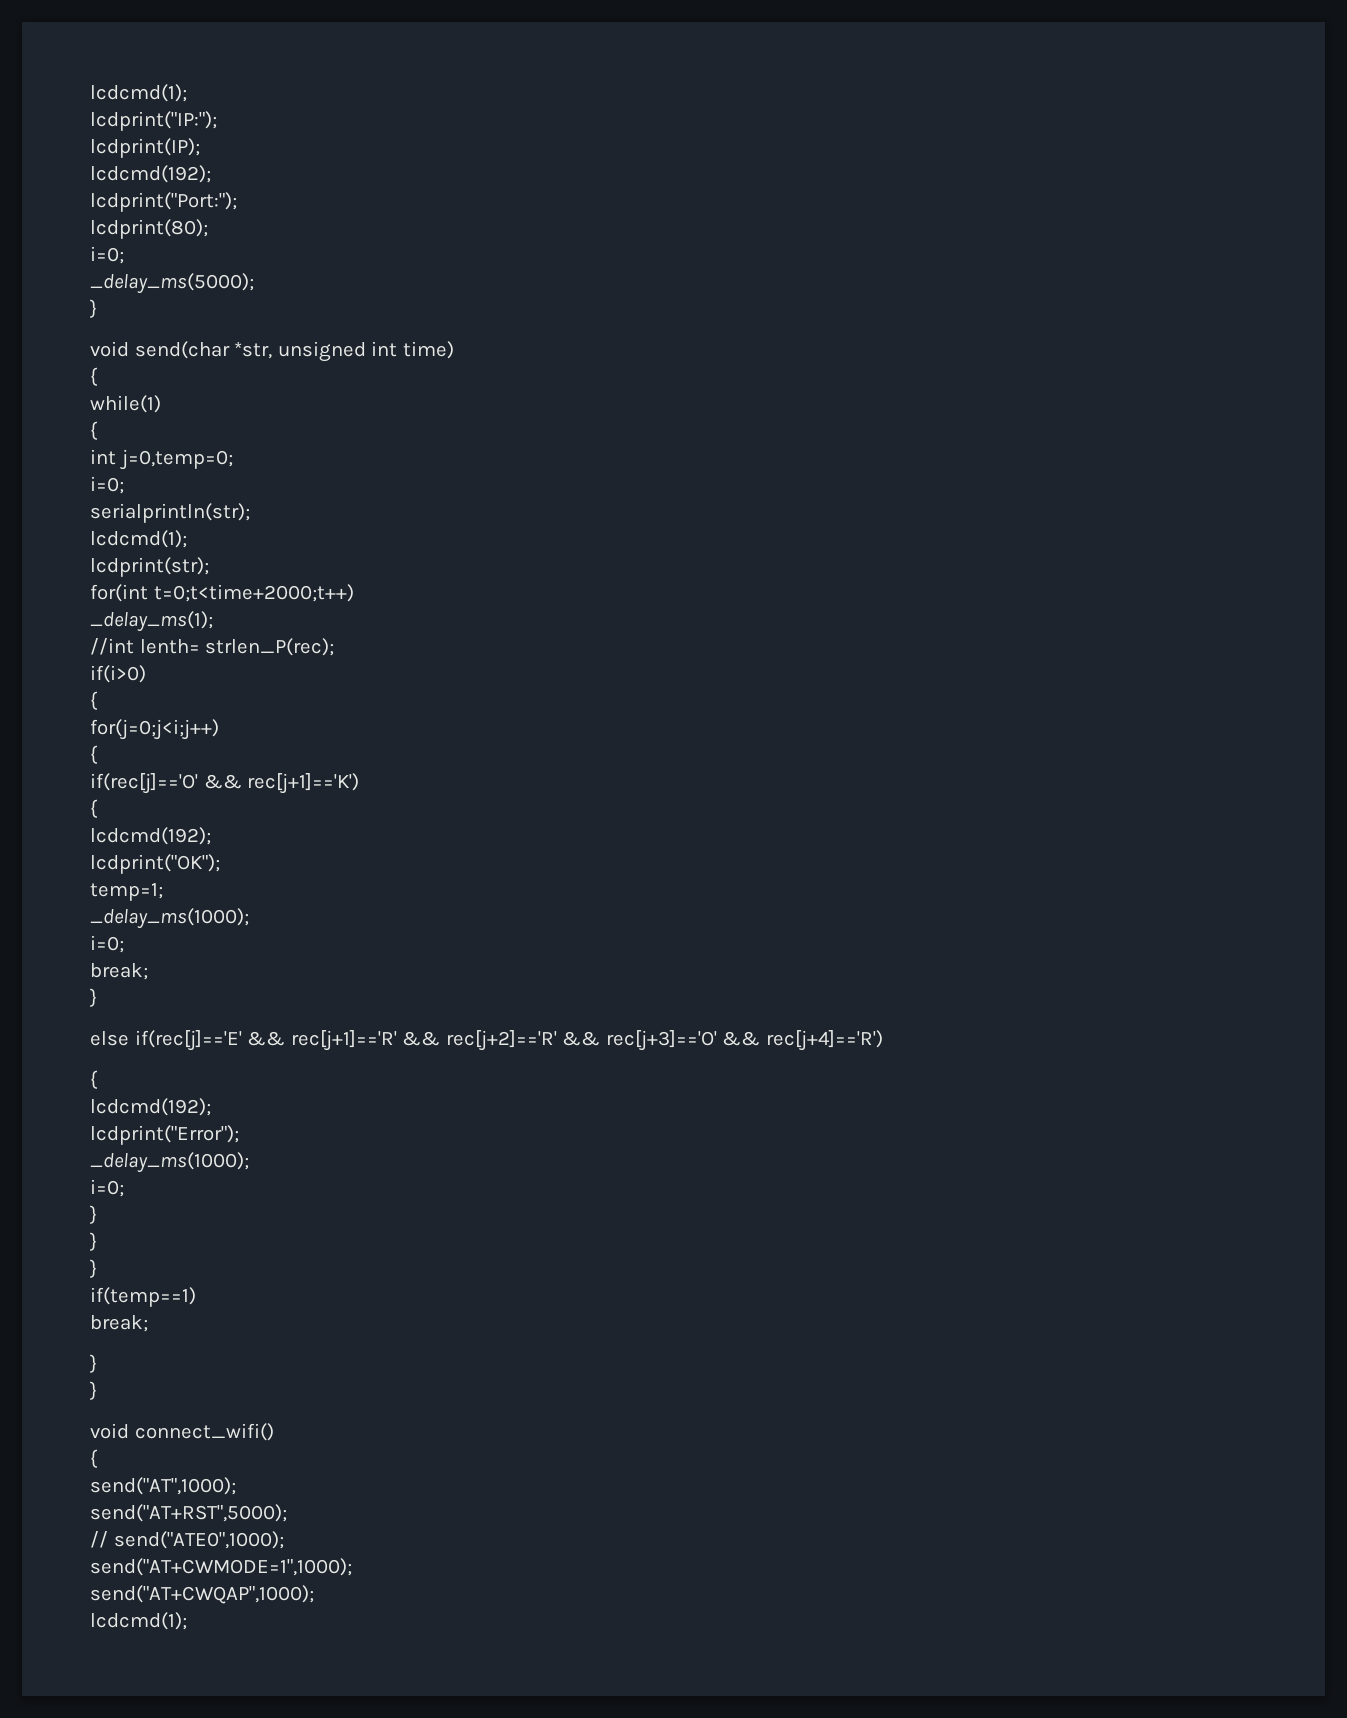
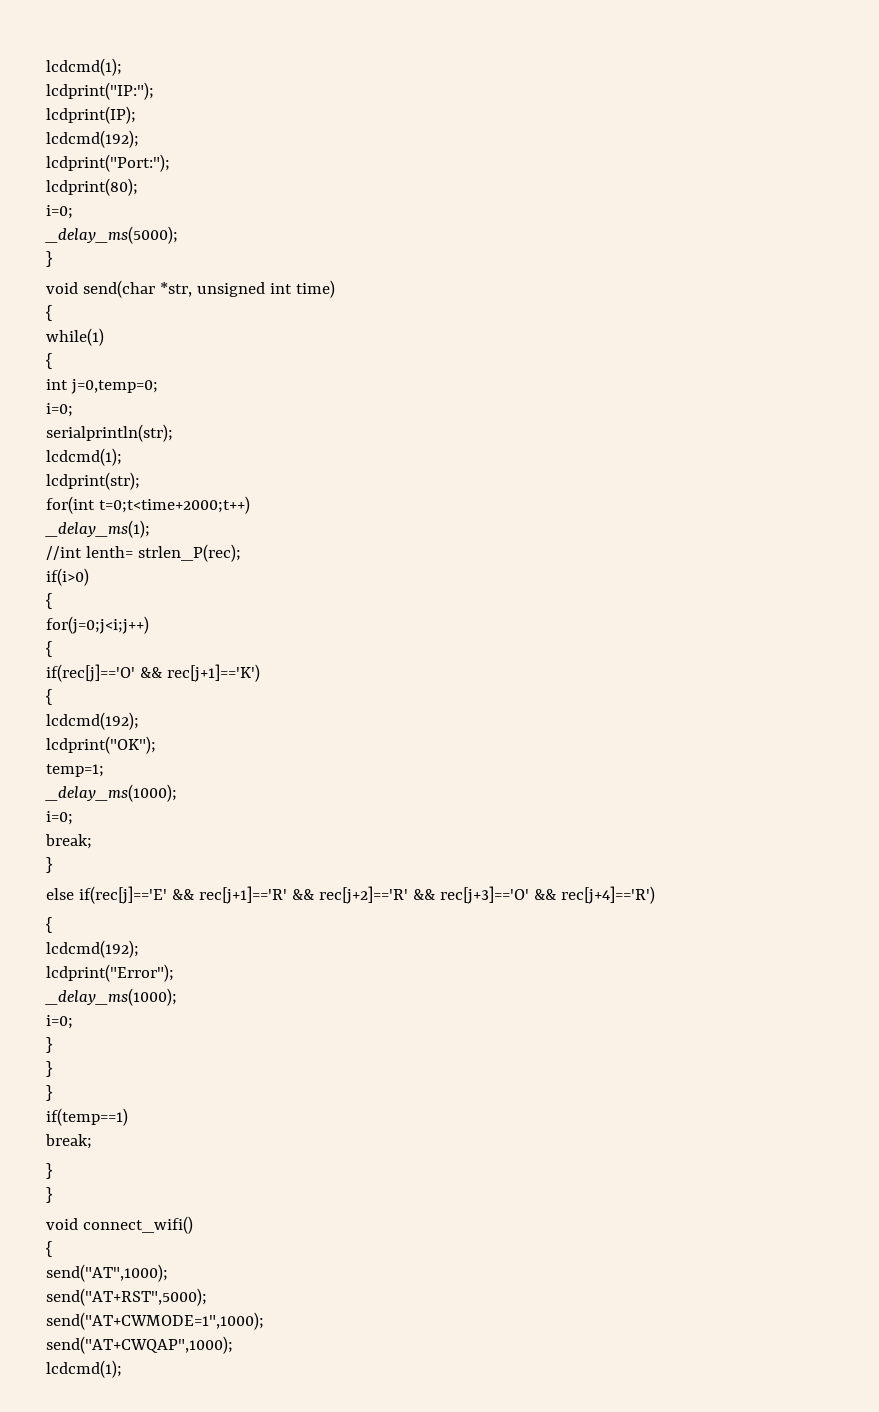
- // send("ATE0",1000);

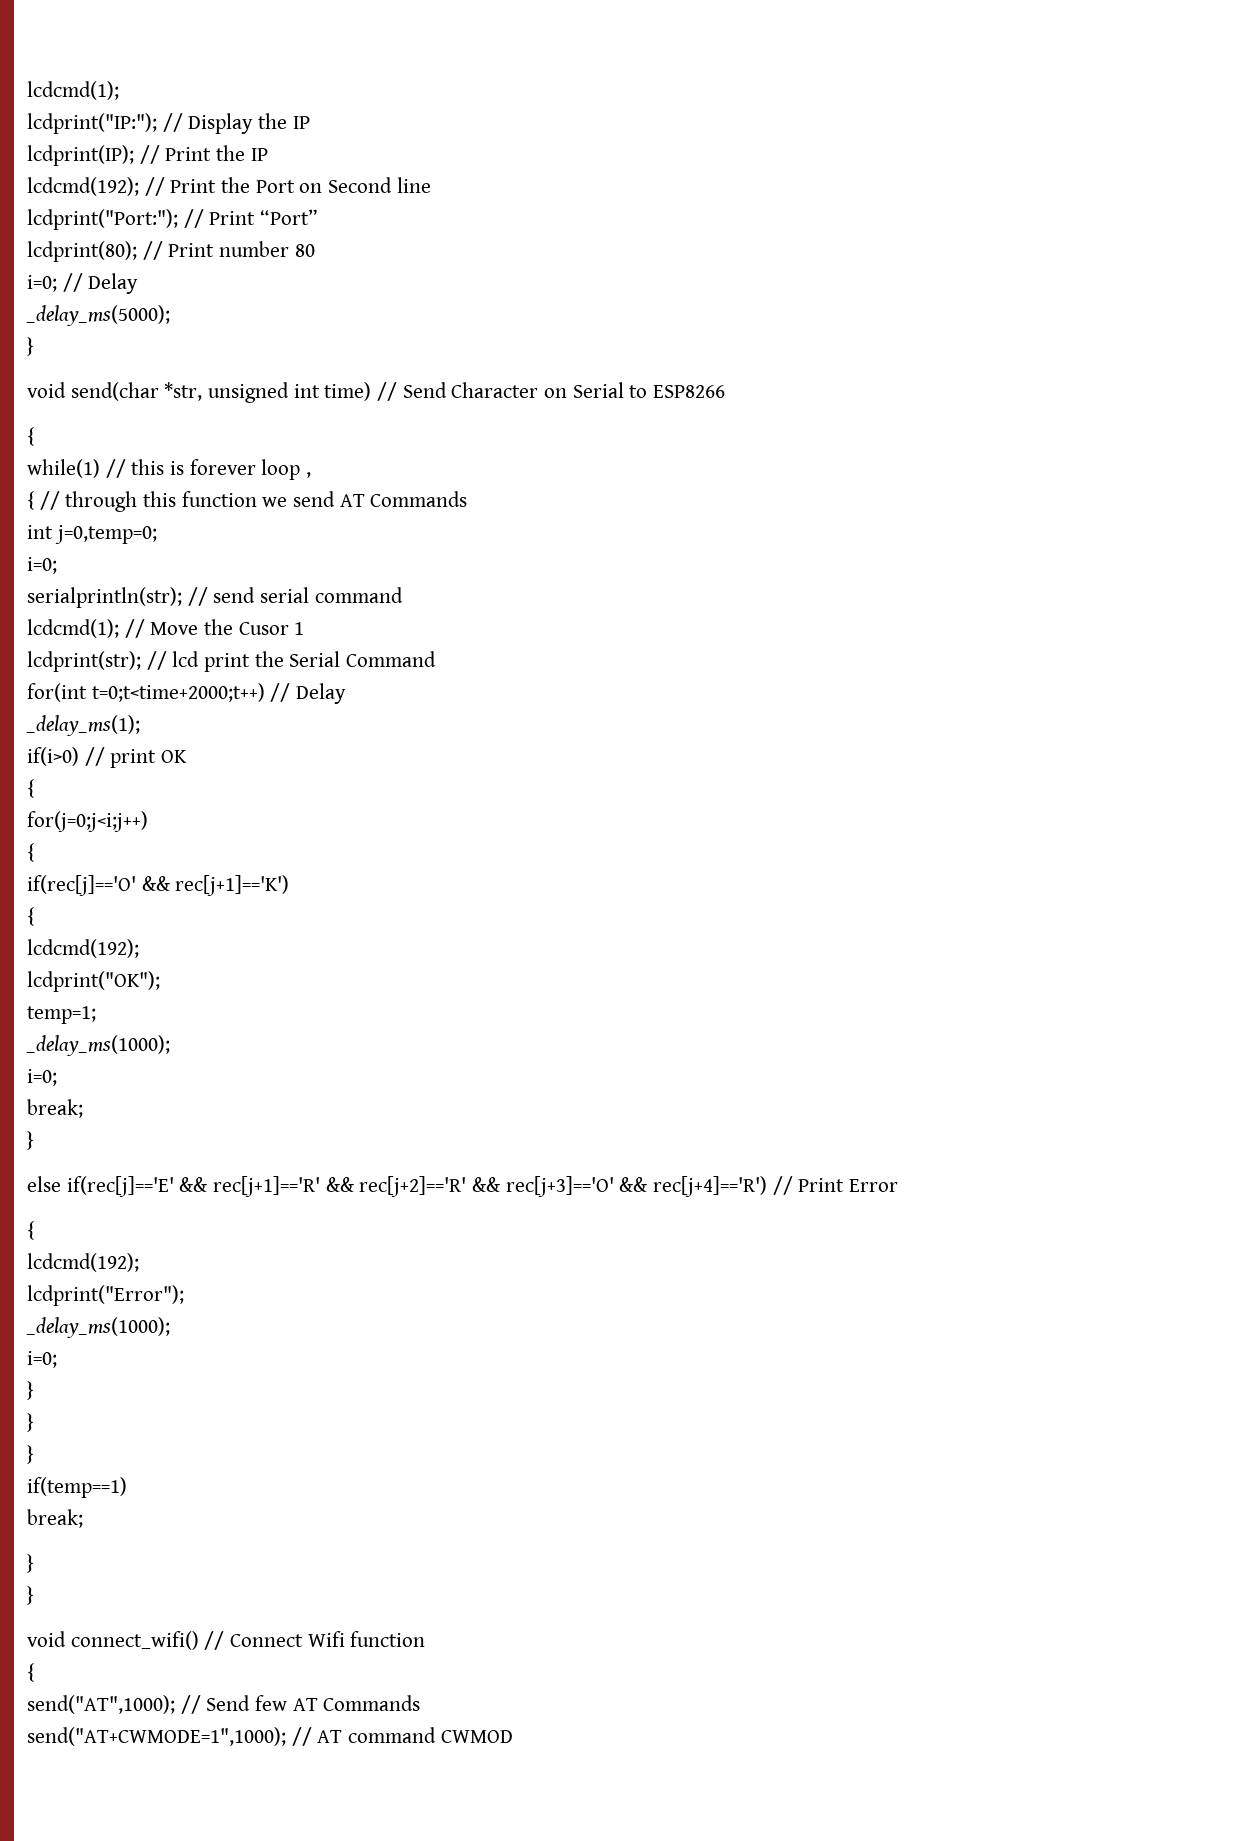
- lcdprint("IP:");
- lcdprint(IP);
- lcdcmd(192);
- lcdprint("Port:");
- lcdprint(80);
- i=0;
+ lcdprint("IP:"); // Display the IP
+ lcdprint(IP); // Print the IP
+ lcdcmd(192); // Print the Port on Second line
+ lcdprint("Port:"); // Print “Port”
+ lcdprint(80); // Print number 80
+ i=0; // Delay
- void send(char *str, unsigned int time)
+ void send(char *str, unsigned int time) // Send Character on Serial to ESP8266
  {
- while(1)
- {
+ while(1) // this is forever loop ,
+ { // through this function we send AT Commands
  int j=0,temp=0;
  i=0;
- serialprintln(str);
- lcdcmd(1);
- lcdprint(str);
+ serialprintln(str); // send serial command
+ lcdcmd(1); // Move the Cusor 1
+ lcdprint(str); // lcd print the Serial Command
- for(int t=0;t<time+2000;t++)
+ for(int t=0;t<time+2000;t++) // Delay
- //int lenth= strlen_P(rec);
- if(i>0)
+ if(i>0) // print OK
- else if(rec[j]=='E' && rec[j+1]=='R' && rec[j+2]=='R' && rec[j+3]=='O' && rec[j+4]=='R')
+ else if(rec[j]=='E' && rec[j+1]=='R' && rec[j+2]=='R' && rec[j+3]=='O' && rec[j+4]=='R') // Print Error
- void connect_wifi()
+ void connect_wifi() // Connect Wifi function
  {
- send("AT",1000);
- send("AT+RST",5000);
- send("AT+CWMODE=1",1000);
- send("AT+CWQAP",1000);
- lcdcmd(1);
+ send("AT",1000); // Send few AT Commands
+ send("AT+CWMODE=1",1000); // AT command CWMOD

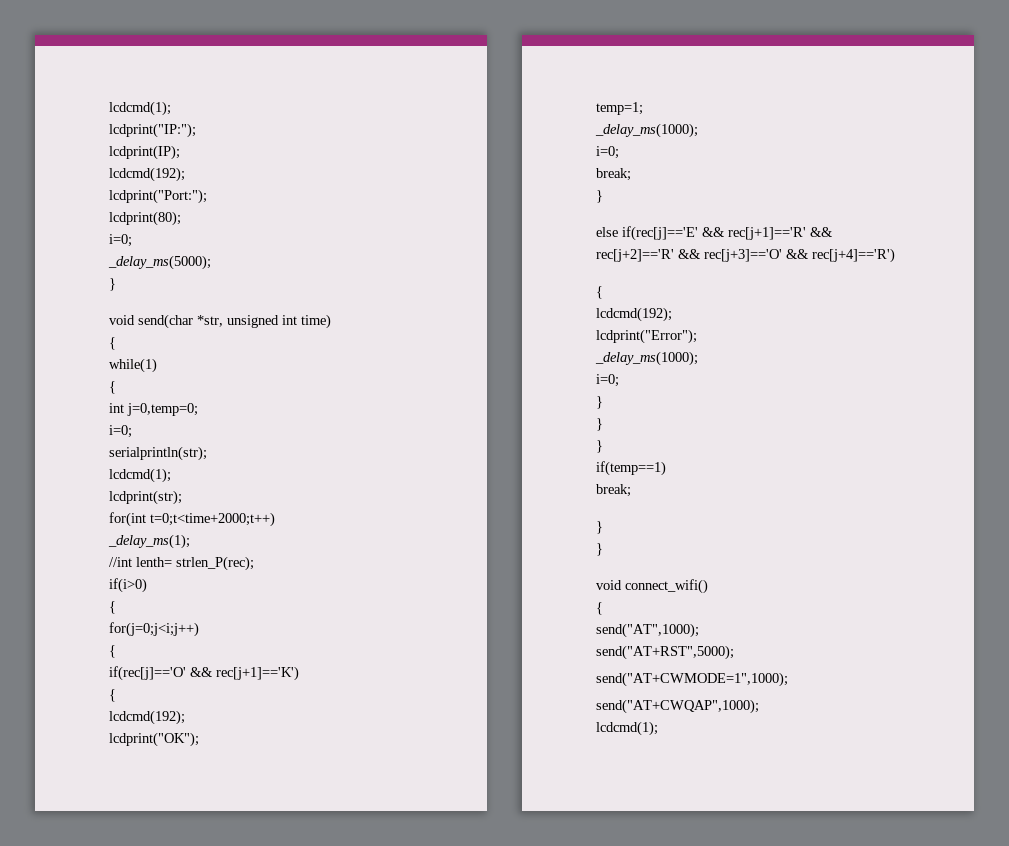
- lcdprint("IP:"); // Display the IP
- lcdprint(IP); // Print the IP
- lcdcmd(192); // Print the Port on Second line
- lcdprint("Port:"); // Print “Port”
- lcdprint(80); // Print number 80
- i=0; // Delay
+ lcdprint("IP:");
+ lcdprint(IP);
+ lcdcmd(192);
+ lcdprint("Port:");
+ lcdprint(80);
+ i=0;
- void send(char *str, unsigned int time) // Send Character on Serial to ESP8266
+ void send(char *str, unsigned int time)
  {
- while(1) // this is forever loop ,
- { // through this function we send AT Commands
+ while(1)
+ {
  int j=0,temp=0;
  i=0;
- serialprintln(str); // send serial command
- lcdcmd(1); // Move the Cusor 1
- lcdprint(str); // lcd print the Serial Command
+ serialprintln(str);
+ lcdcmd(1);
+ lcdprint(str);
- for(int t=0;t<time+2000;t++) // Delay
+ for(int t=0;t<time+2000;t++)
- if(i>0) // print OK
+ //int lenth= strlen_P(rec);
+ if(i>0)
- else if(rec[j]=='E' && rec[j+1]=='R' && rec[j+2]=='R' && rec[j+3]=='O' && rec[j+4]=='R') // Print Error
+ else if(rec[j]=='E' && rec[j+1]=='R' && rec[j+2]=='R' && rec[j+3]=='O' && rec[j+4]=='R')
- void connect_wifi() // Connect Wifi function
+ void connect_wifi()
  {
- send("AT",1000); // Send few AT Commands
- send("AT+CWMODE=1",1000); // AT command CWMOD
+ send("AT",1000);
+ send("AT+RST",5000);
+ send("AT+CWMODE=1",1000);
+ send("AT+CWQAP",1000);
+ lcdcmd(1);

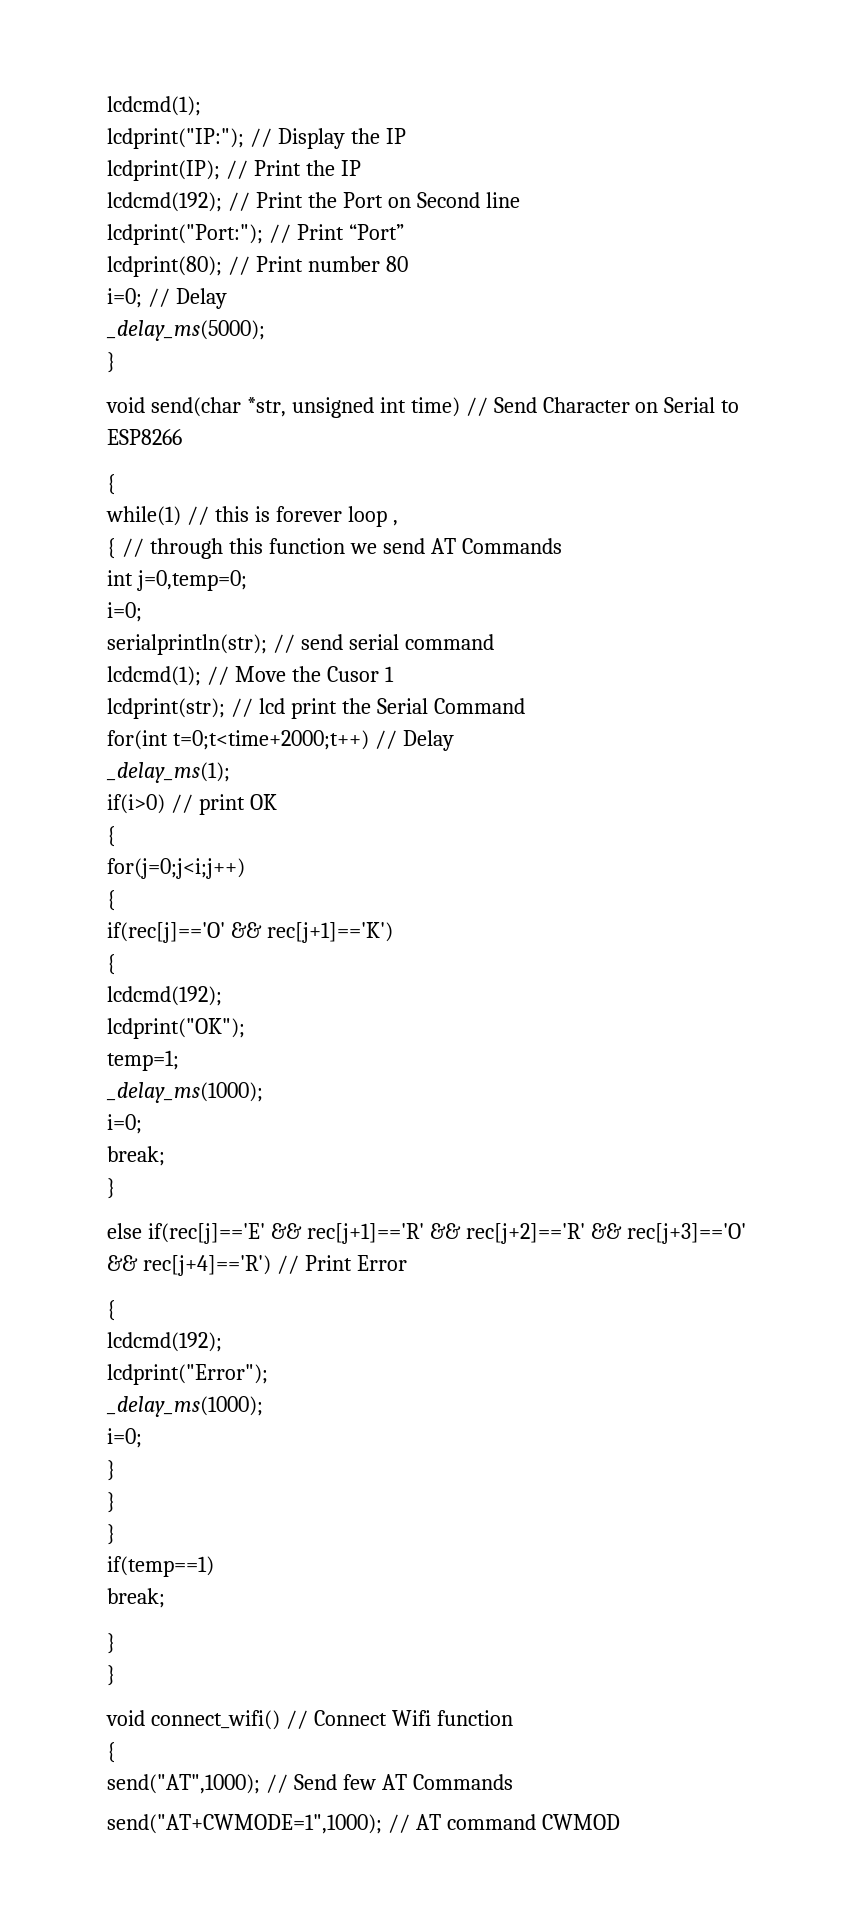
- lcdprint("IP:");
- lcdprint(IP);
- lcdcmd(192);
- lcdprint("Port:");
- lcdprint(80);
- i=0;
+ lcdprint("IP:"); // Display the IP
+ lcdprint(IP); // Print the IP
+ lcdcmd(192); // Print the Port on Second line
+ lcdprint("Port:"); // Print “Port”
+ lcdprint(80); // Print number 80
+ i=0; // Delay
- void send(char *str, unsigned int time)
+ void send(char *str, unsigned int time) // Send Character on Serial to ESP8266
  {
- while(1)
- {
+ while(1) // this is forever loop ,
+ { // through this function we send AT Commands
  int j=0,temp=0;
  i=0;
- serialprintln(str);
- lcdcmd(1);
- lcdprint(str);
+ serialprintln(str); // send serial command
+ lcdcmd(1); // Move the Cusor 1
+ lcdprint(str); // lcd print the Serial Command
- for(int t=0;t<time+2000;t++)
+ for(int t=0;t<time+2000;t++) // Delay
- //int lenth= strlen_P(rec);
- if(i>0)
+ if(i>0) // print OK
- else if(rec[j]=='E' && rec[j+1]=='R' && rec[j+2]=='R' && rec[j+3]=='O' && rec[j+4]=='R')
+ else if(rec[j]=='E' && rec[j+1]=='R' && rec[j+2]=='R' && rec[j+3]=='O' && rec[j+4]=='R') // Print Error
- void connect_wifi()
+ void connect_wifi() // Connect Wifi function
  {
- send("AT",1000);
- send("AT+RST",5000);
- send("AT+CWMODE=1",1000);
- send("AT+CWQAP",1000);
- lcdcmd(1);
+ send("AT",1000); // Send few AT Commands
+ send("AT+CWMODE=1",1000); // AT command CWMOD

